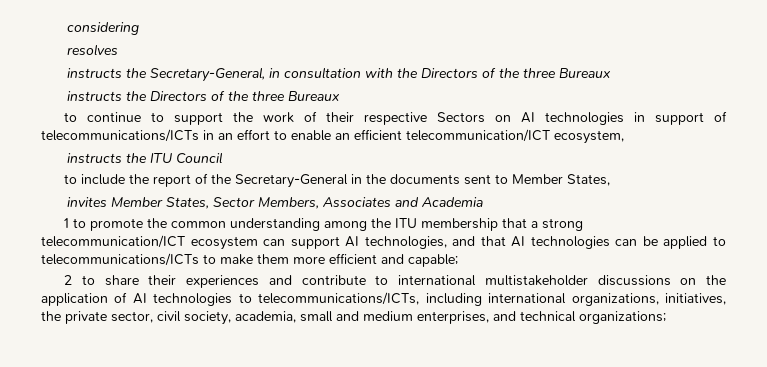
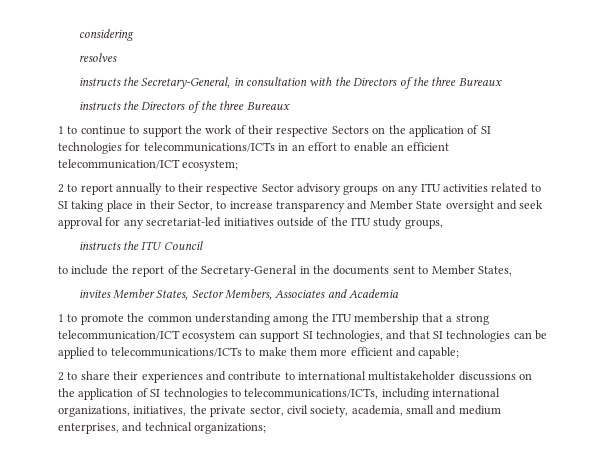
- to continue to support the work of their respective Sectors on AI technologies in support of telecommunications/ICTs in an effort to enable an efficient telecommunication/ICT ecosystem,
+ 1 to continue to support the work of their respective Sectors on the application of SI technologies for telecommunications/ICTs in an effort to enable an efficient telecommunication/ICT ecosystem;
+ 2 to report annually to their respective Sector advisory groups on any ITU activities related to SI taking place in their Sector, to increase transparency and Member State oversight and seek approval for any secretariat-led initiatives outside of the ITU study groups,
- 1 to promote the common understanding among the ITU membership that a strong telecommunication/ICT ecosystem can support AI technologies, and that AI technologies can be applied to telecommunications/ICTs to make them more efficient and capable;
+ 1 to promote the common understanding among the ITU membership that a strong telecommunication/ICT ecosystem can support SI technologies, and that SI technologies can be applied to telecommunications/ICTs to make them more efficient and capable;
- 2 to share their experiences and contribute to international multistakeholder discussions on the application of AI technologies to telecommunications/ICTs, including international organizations, initiatives, the private sector, civil society, academia, small and medium enterprises, and technical organizations;
+ 2 to share their experiences and contribute to international multistakeholder discussions on the application of SI technologies to telecommunications/ICTs, including international organizations, initiatives, the private sector, civil society, academia, small and medium enterprises, and technical organizations;

